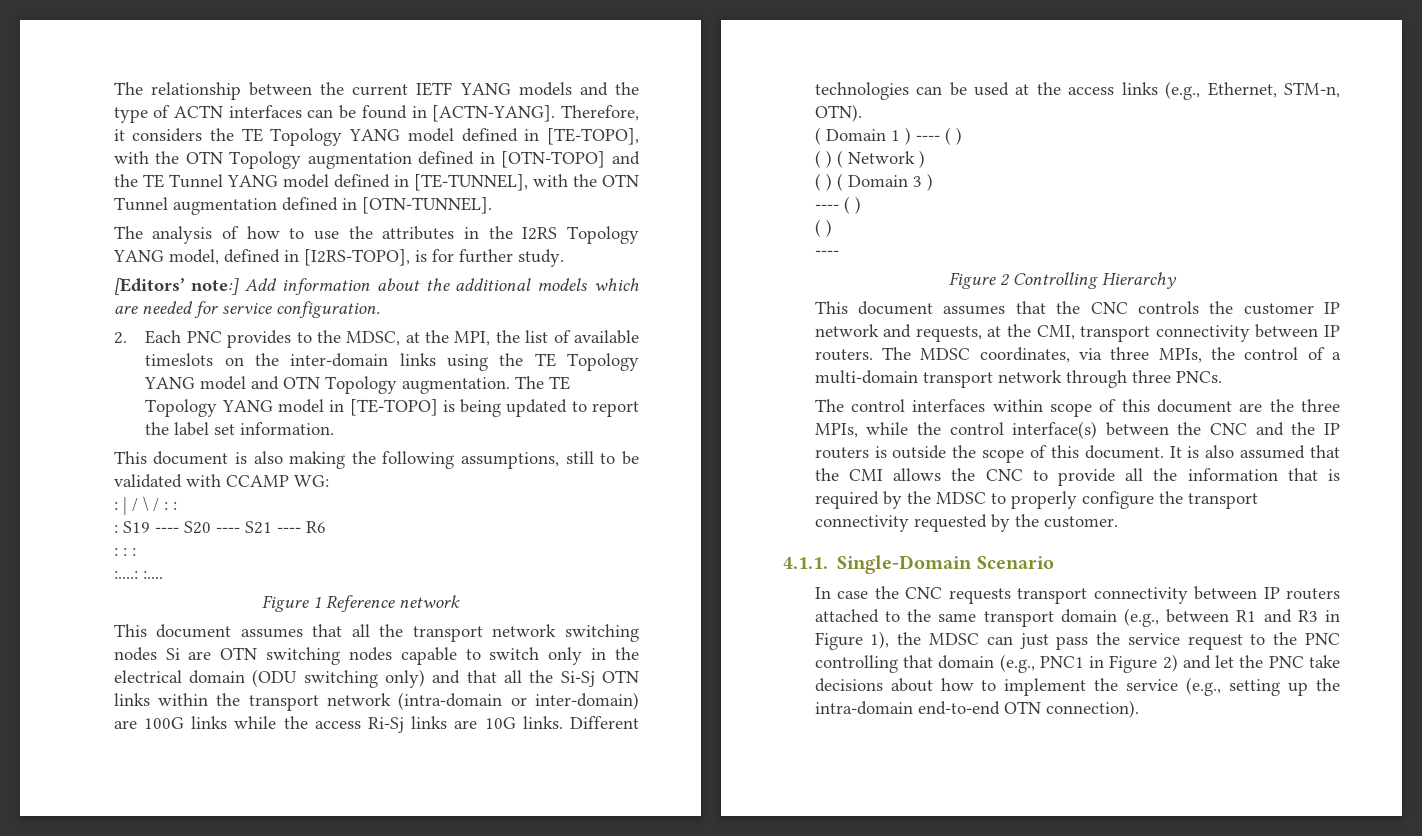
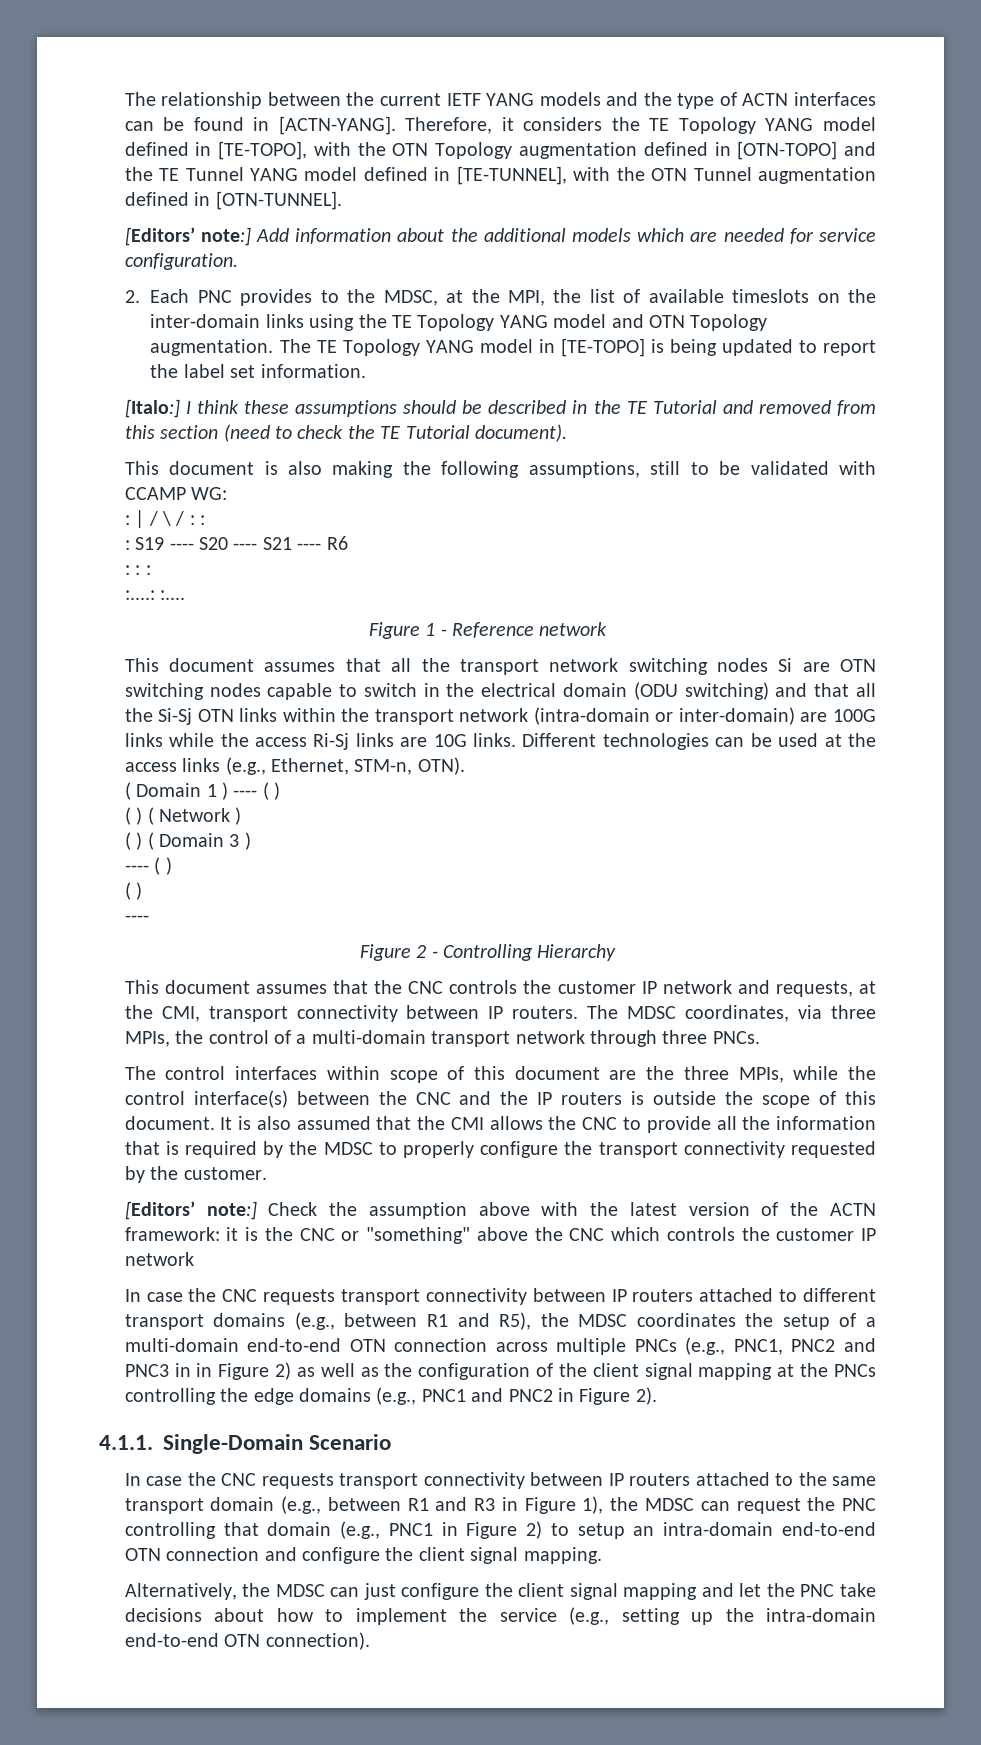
- The analysis of how to use the attributes in the I2RS Topology YANG model, defined in [I2RS-TOPO], is for further study.
+ [Italo:] I think these assumptions should be described in the TE Tutorial and removed from this section (need to check the TE Tutorial document).
- Figure 1 Reference network
+ Figure 1 - Reference network
- This document assumes that all the transport network switching nodes Si are OTN switching nodes capable to switch only in the electrical domain (ODU switching only) and that all the Si-Sj OTN links within the transport network (intra-domain or inter-domain) are 100G links while the access Ri-Sj links are 10G links.
+ This document assumes that all the transport network switching nodes Si are OTN switching nodes capable to switch in the electrical domain (ODU switching) and that all the Si-Sj OTN links within the transport network (intra-domain or inter-domain) are 100G links while the access Ri-Sj links are 10G links.
- Figure 2 Controlling Hierarchy
+ Figure 2 - Controlling Hierarchy
+ [Editors’ note:] Check the assumption above with the latest version of the ACTN framework: it is the CNC or "something" above the CNC which controls the customer IP network
+ In case the CNC requests transport connectivity between IP routers attached to different transport domains (e.g., between R1 and R5), the MDSC coordinates the setup of a multi-domain end-to-end OTN connection across multiple PNCs (e.g., PNC1, PNC2 and PNC3 in in Figure 2) as well as the configuration of the client signal mapping at the PNCs controlling the edge domains (e.g., PNC1 and PNC2 in Figure 2).
- In case the CNC requests transport connectivity between IP routers attached to the same transport domain (e.g., between R1 and R3 in Figure 1), the MDSC can just pass the service request to the PNC controlling that domain (e.g., PNC1 in Figure 2) and let the PNC take decisions about how to implement the service (e.g., setting up the intra-domain end-to-end OTN connection).
+ In case the CNC requests transport connectivity between IP routers attached to the same transport domain (e.g., between R1 and R3 in Figure 1), the MDSC can request the PNC controlling that domain (e.g., PNC1 in Figure 2) to setup an intra-domain end-to-end OTN connection and configure the client signal mapping.
+ Alternatively, the MDSC can just configure the client signal mapping and let the PNC take decisions about how to implement the service (e.g., setting up the intra-domain end-to-end OTN connection).

